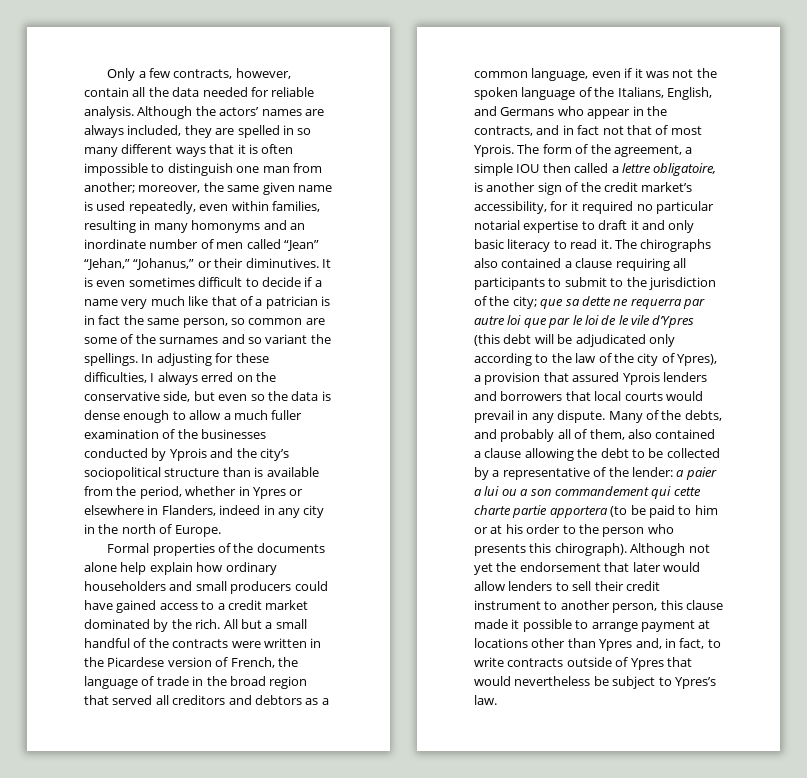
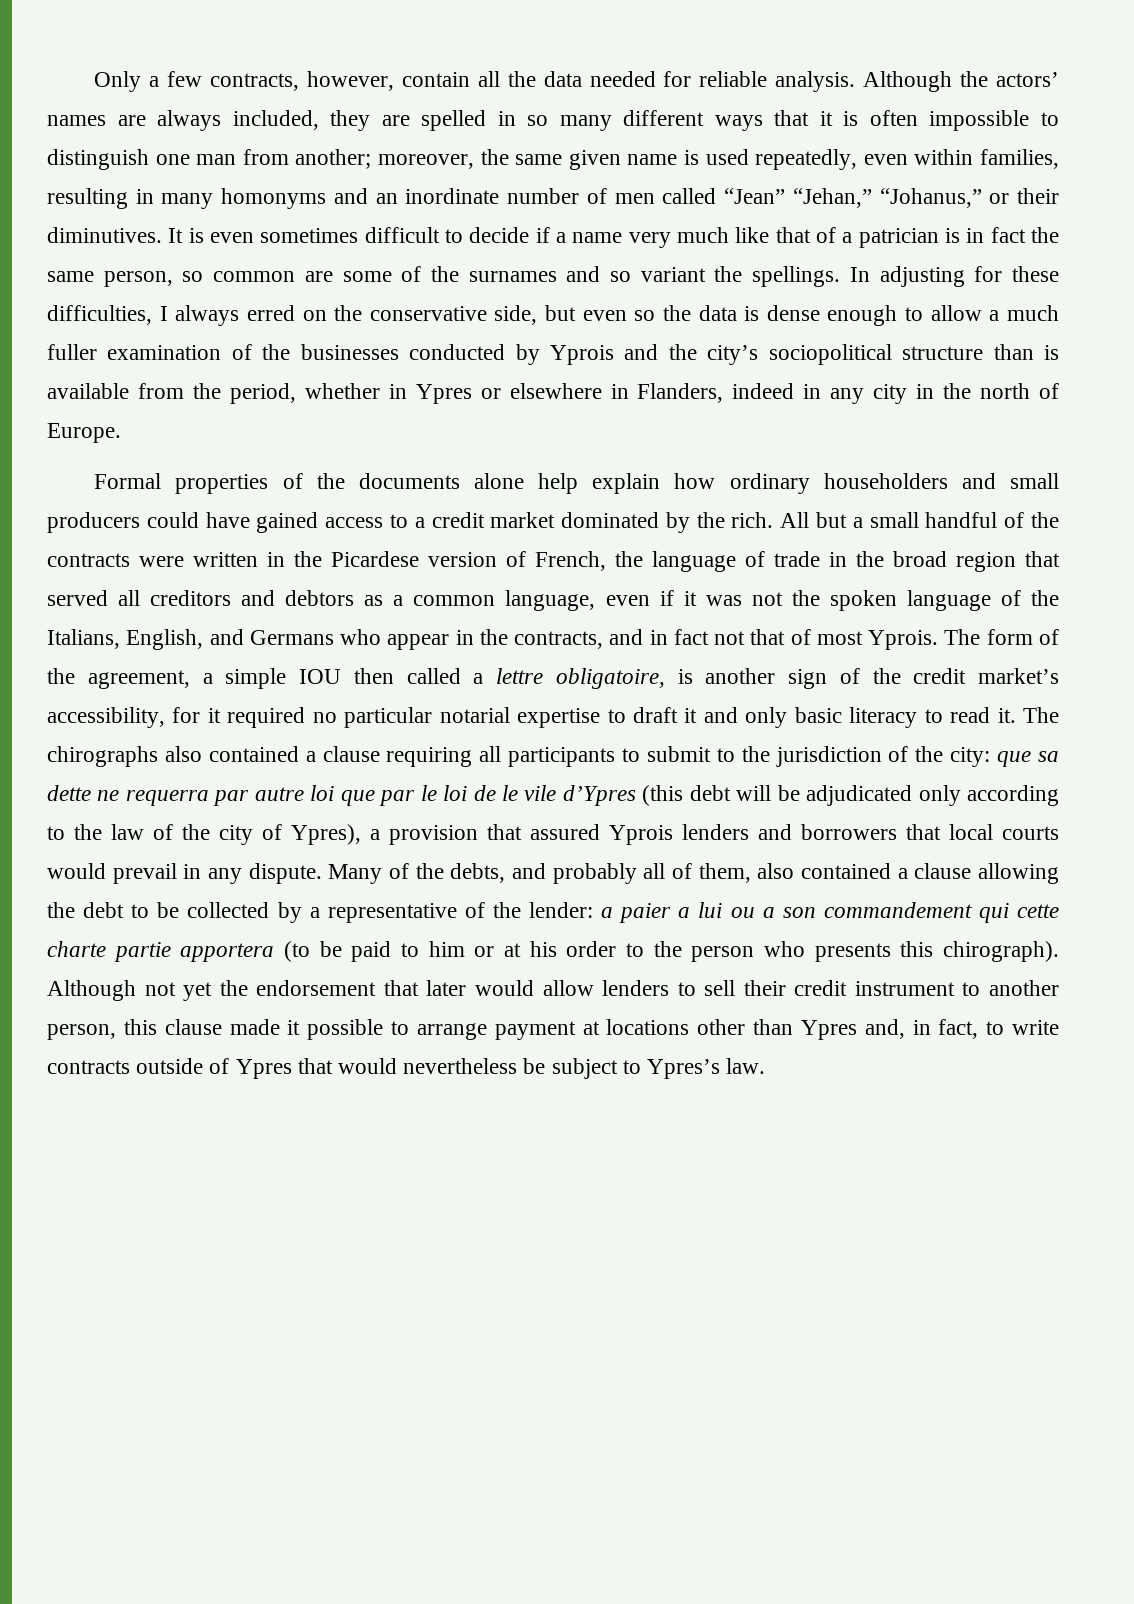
- The chirographs also contained a clause requiring all participants to submit to the jurisdiction of the city;
+ The chirographs also contained a clause requiring all participants to submit to the jurisdiction of the city:

